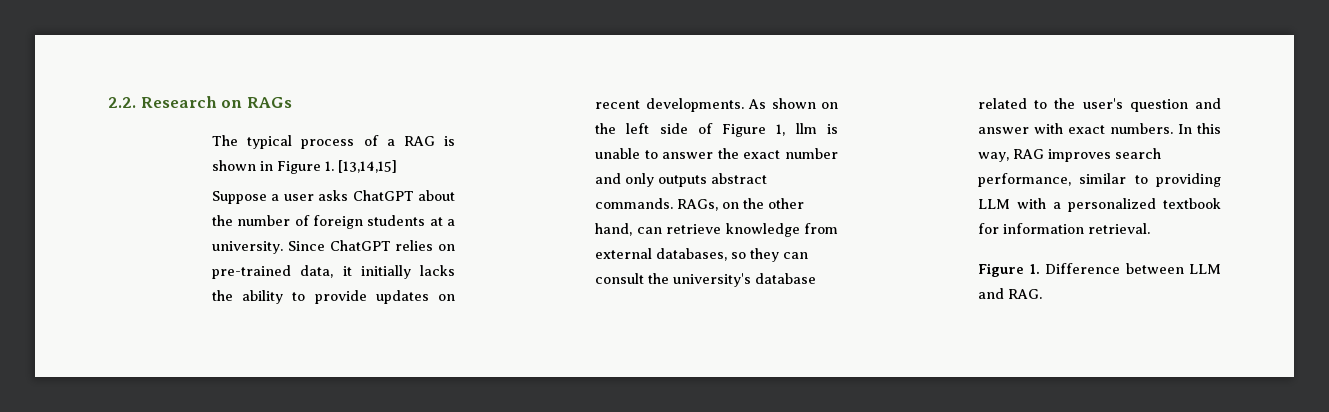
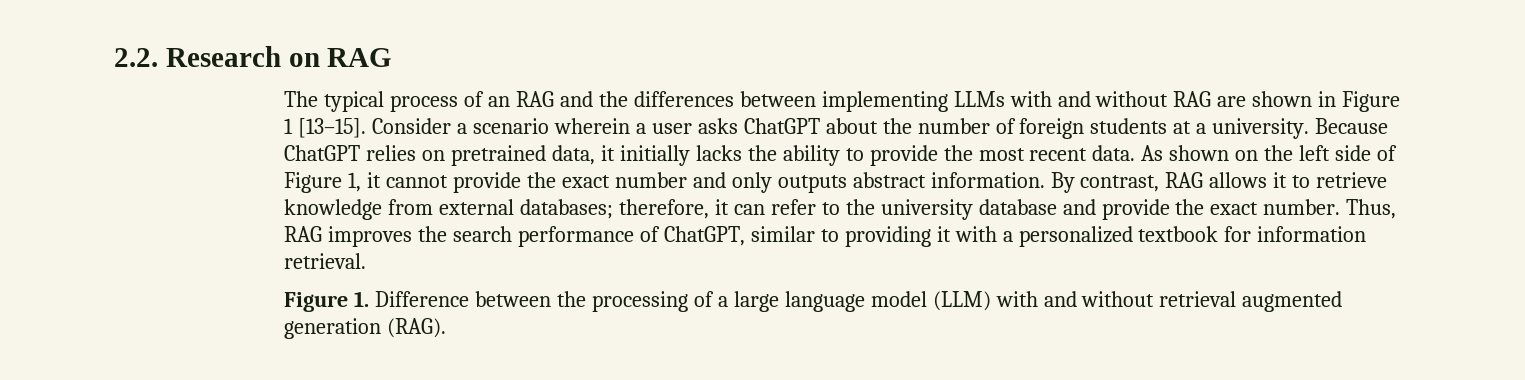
- 2.2. Research on RAGs
+ 2.2. Research on RAG
- The typical process of a RAG is shown in Figure 1. [13,14,15]
- Suppose a user asks ChatGPT about the number of foreign students at a university.
+ The typical process of an RAG and the differences between implementing LLMs with and without RAG are shown in Figure 1 [13–15]. Consider a scenario wherein a user asks ChatGPT about the number of foreign students at a university.
- Since ChatGPT relies on pre-trained data, it initially lacks the ability to provide updates on recent developments.
+ Because ChatGPT relies on pretrained data, it initially lacks the ability to provide the most recent data.
- As shown on the left side of Figure 1, llm is unable to answer the exact number and only outputs abstract commands. RAGs, on the other hand, can retrieve knowledge from external databases, so they can consult the university's database related to the user's question and answer with exact numbers. In this way, RAG improves search performance, similar to providing LLM with a personalized textbook for information retrieval.
+ As shown on the left side of Figure 1, it cannot provide the exact number and only outputs abstract information. By contrast, RAG allows it to retrieve knowledge from external databases; therefore, it can refer to the university database and provide the exact number. Thus, RAG improves the search performance of ChatGPT, similar to providing it with a personalized textbook for information retrieval.
- Figure 1. Difference between LLM and RAG.
+ Figure 1. Difference between the processing of a large language model (LLM) with and without retrieval augmented generation (RAG).

